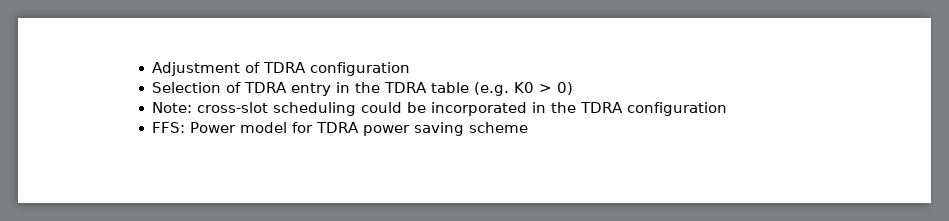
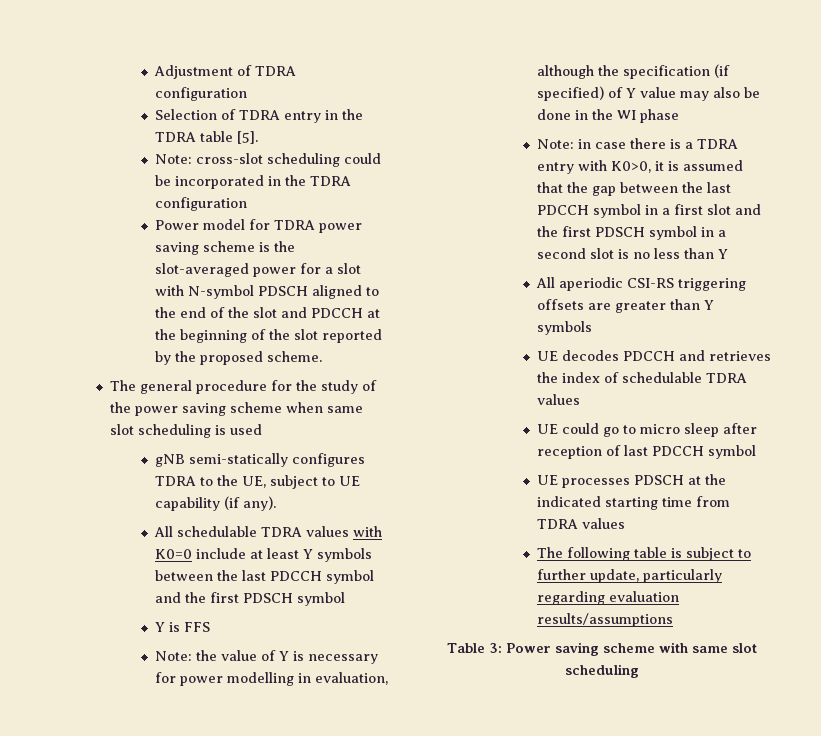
- Selection of TDRA entry in the TDRA table (e.g. K0 > 0)
+ Selection of TDRA entry in the TDRA table [5].
- FFS: Power model for TDRA power saving scheme
+ Power model for TDRA power saving scheme is the slot-averaged power for a slot with N-symbol PDSCH aligned to the end of the slot and PDCCH at the beginning of the slot reported by the proposed scheme.
+ The general procedure for the study of the power saving scheme when same slot scheduling is used
+ gNB semi-statically configures TDRA to the UE, subject to UE capability (if any).
+ All schedulable TDRA values with K0=0 include at least Y symbols between the last PDCCH symbol and the first PDSCH symbol
+ Y is FFS
+ Note: the value of Y is necessary for power modelling in evaluation, although the specification (if specified) of Y value may also be done in the WI phase
+ Note: in case there is a TDRA entry with K0>0, it is assumed that the gap between the last PDCCH symbol in a first slot and the first PDSCH symbol in a second slot is no less than Y
+ All aperiodic CSI-RS triggering offsets are greater than Y symbols
+ UE decodes PDCCH and retrieves the index of schedulable TDRA values
+ UE could go to micro sleep after reception of last PDCCH symbol
+ UE processes PDSCH at the indicated starting time from TDRA values
+ The following table is subject to further update, particularly regarding evaluation results/assumptions
+ Table 3: Power saving scheme with same slot scheduling

